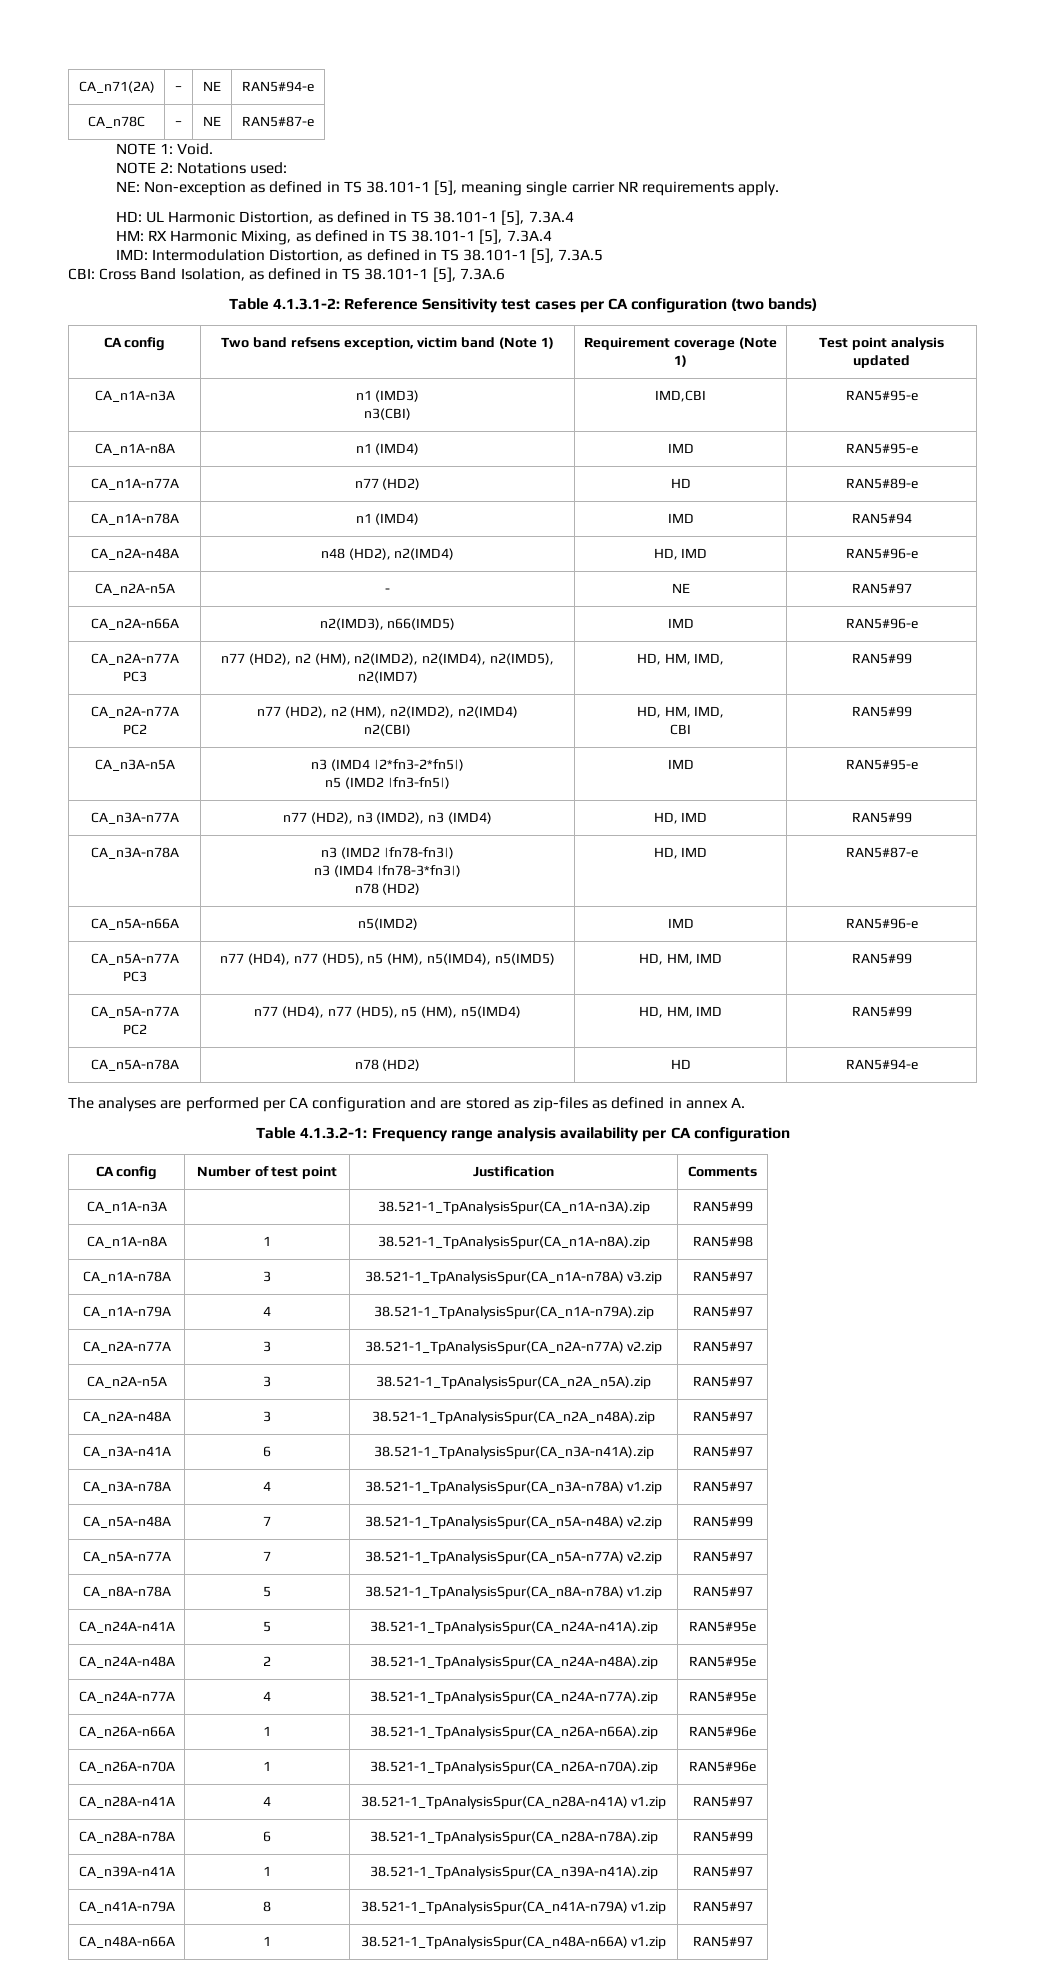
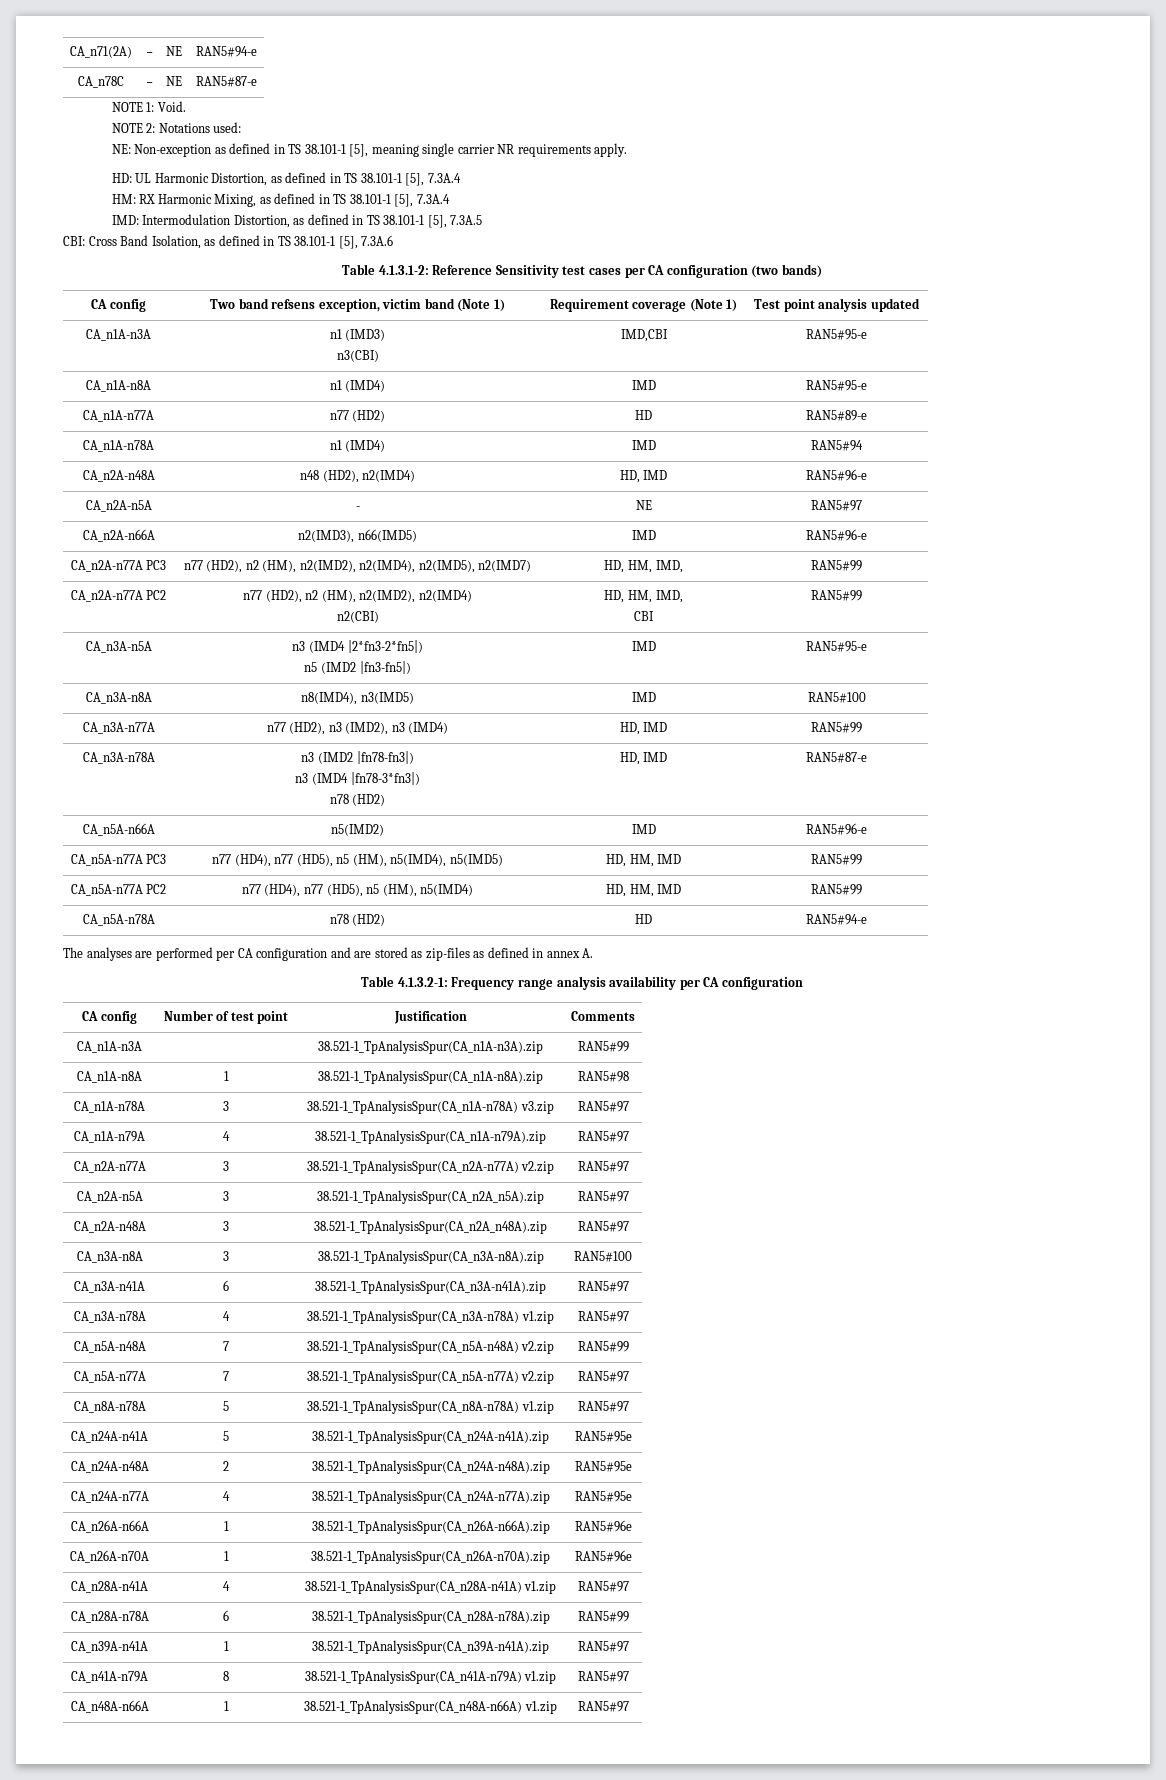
+ CA_n3A-n8A | n8(IMD4), n3(IMD5) | IMD | RAN5#100
+ CA_n3A-n8A | 3 | 38.521-1_TpAnalysisSpur(CA_n3A-n8A).zip | RAN5#100

